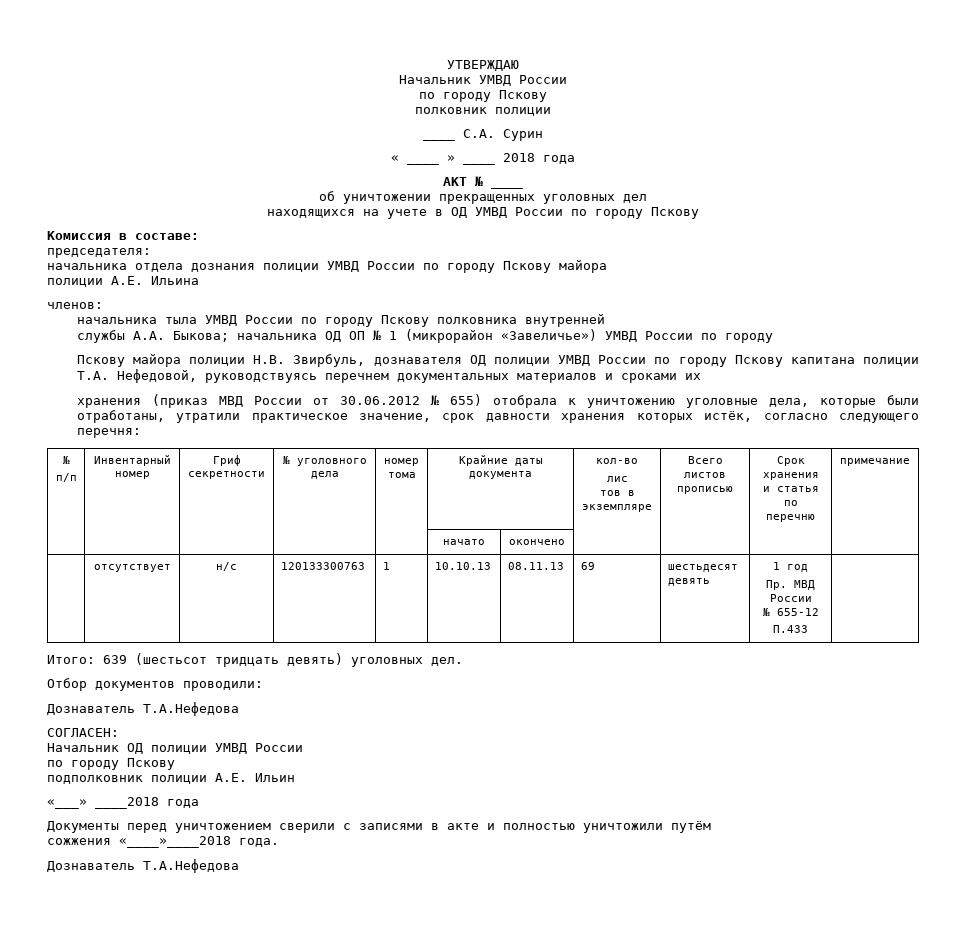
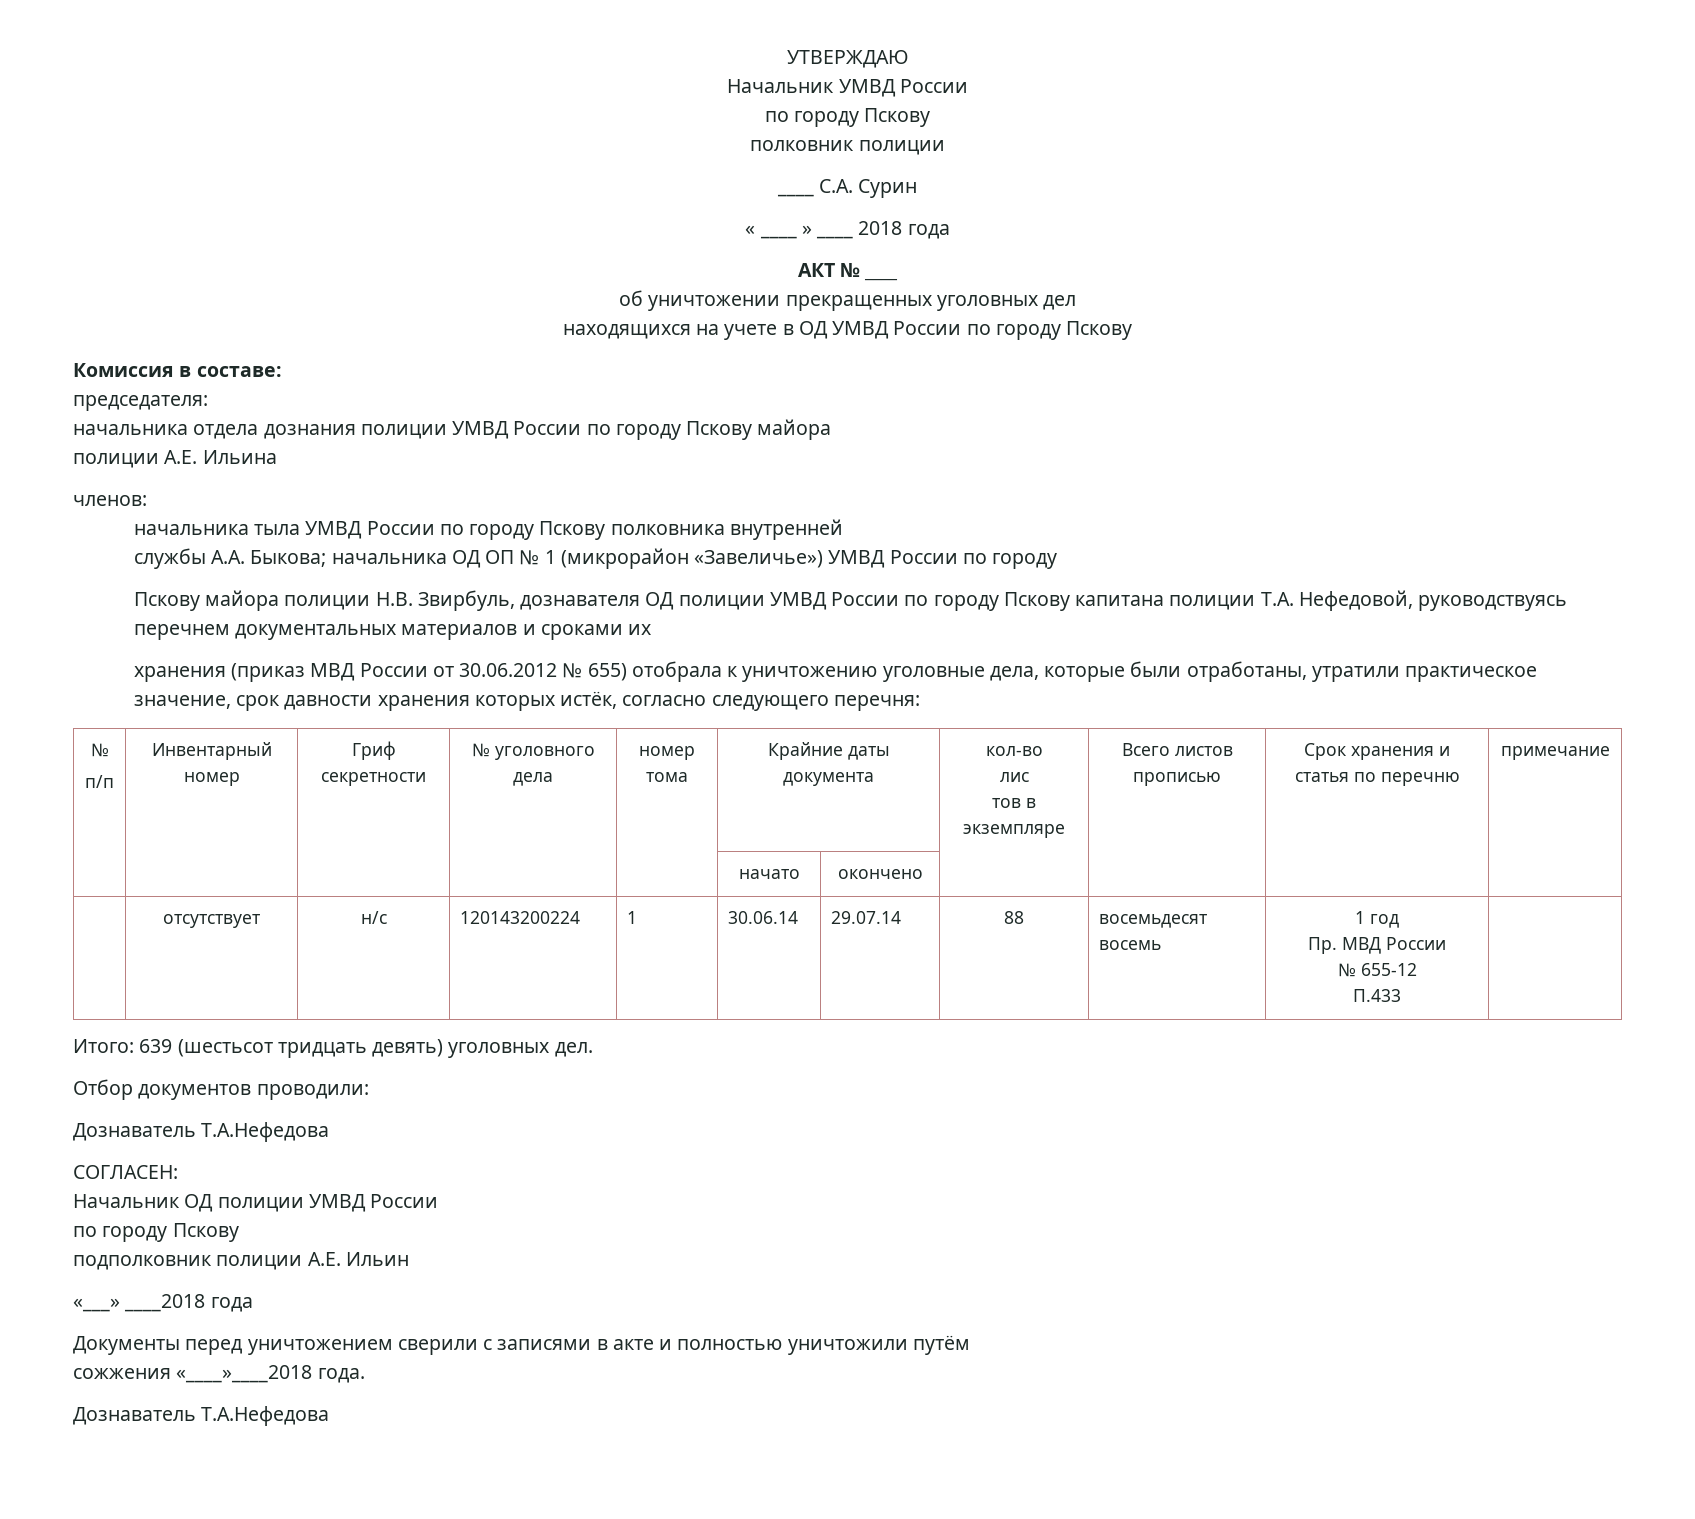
- | отсутствует | н/с | 120133300763 | 1 | 10.10.13 | 08.11.13 | 69 | шестьдесят девять | 1 год
+ | отсутствует | н/с | 120143200224 | 1 | 30.06.14 | 29.07.14 | 88 | восемьдесят восемь | 1 год

